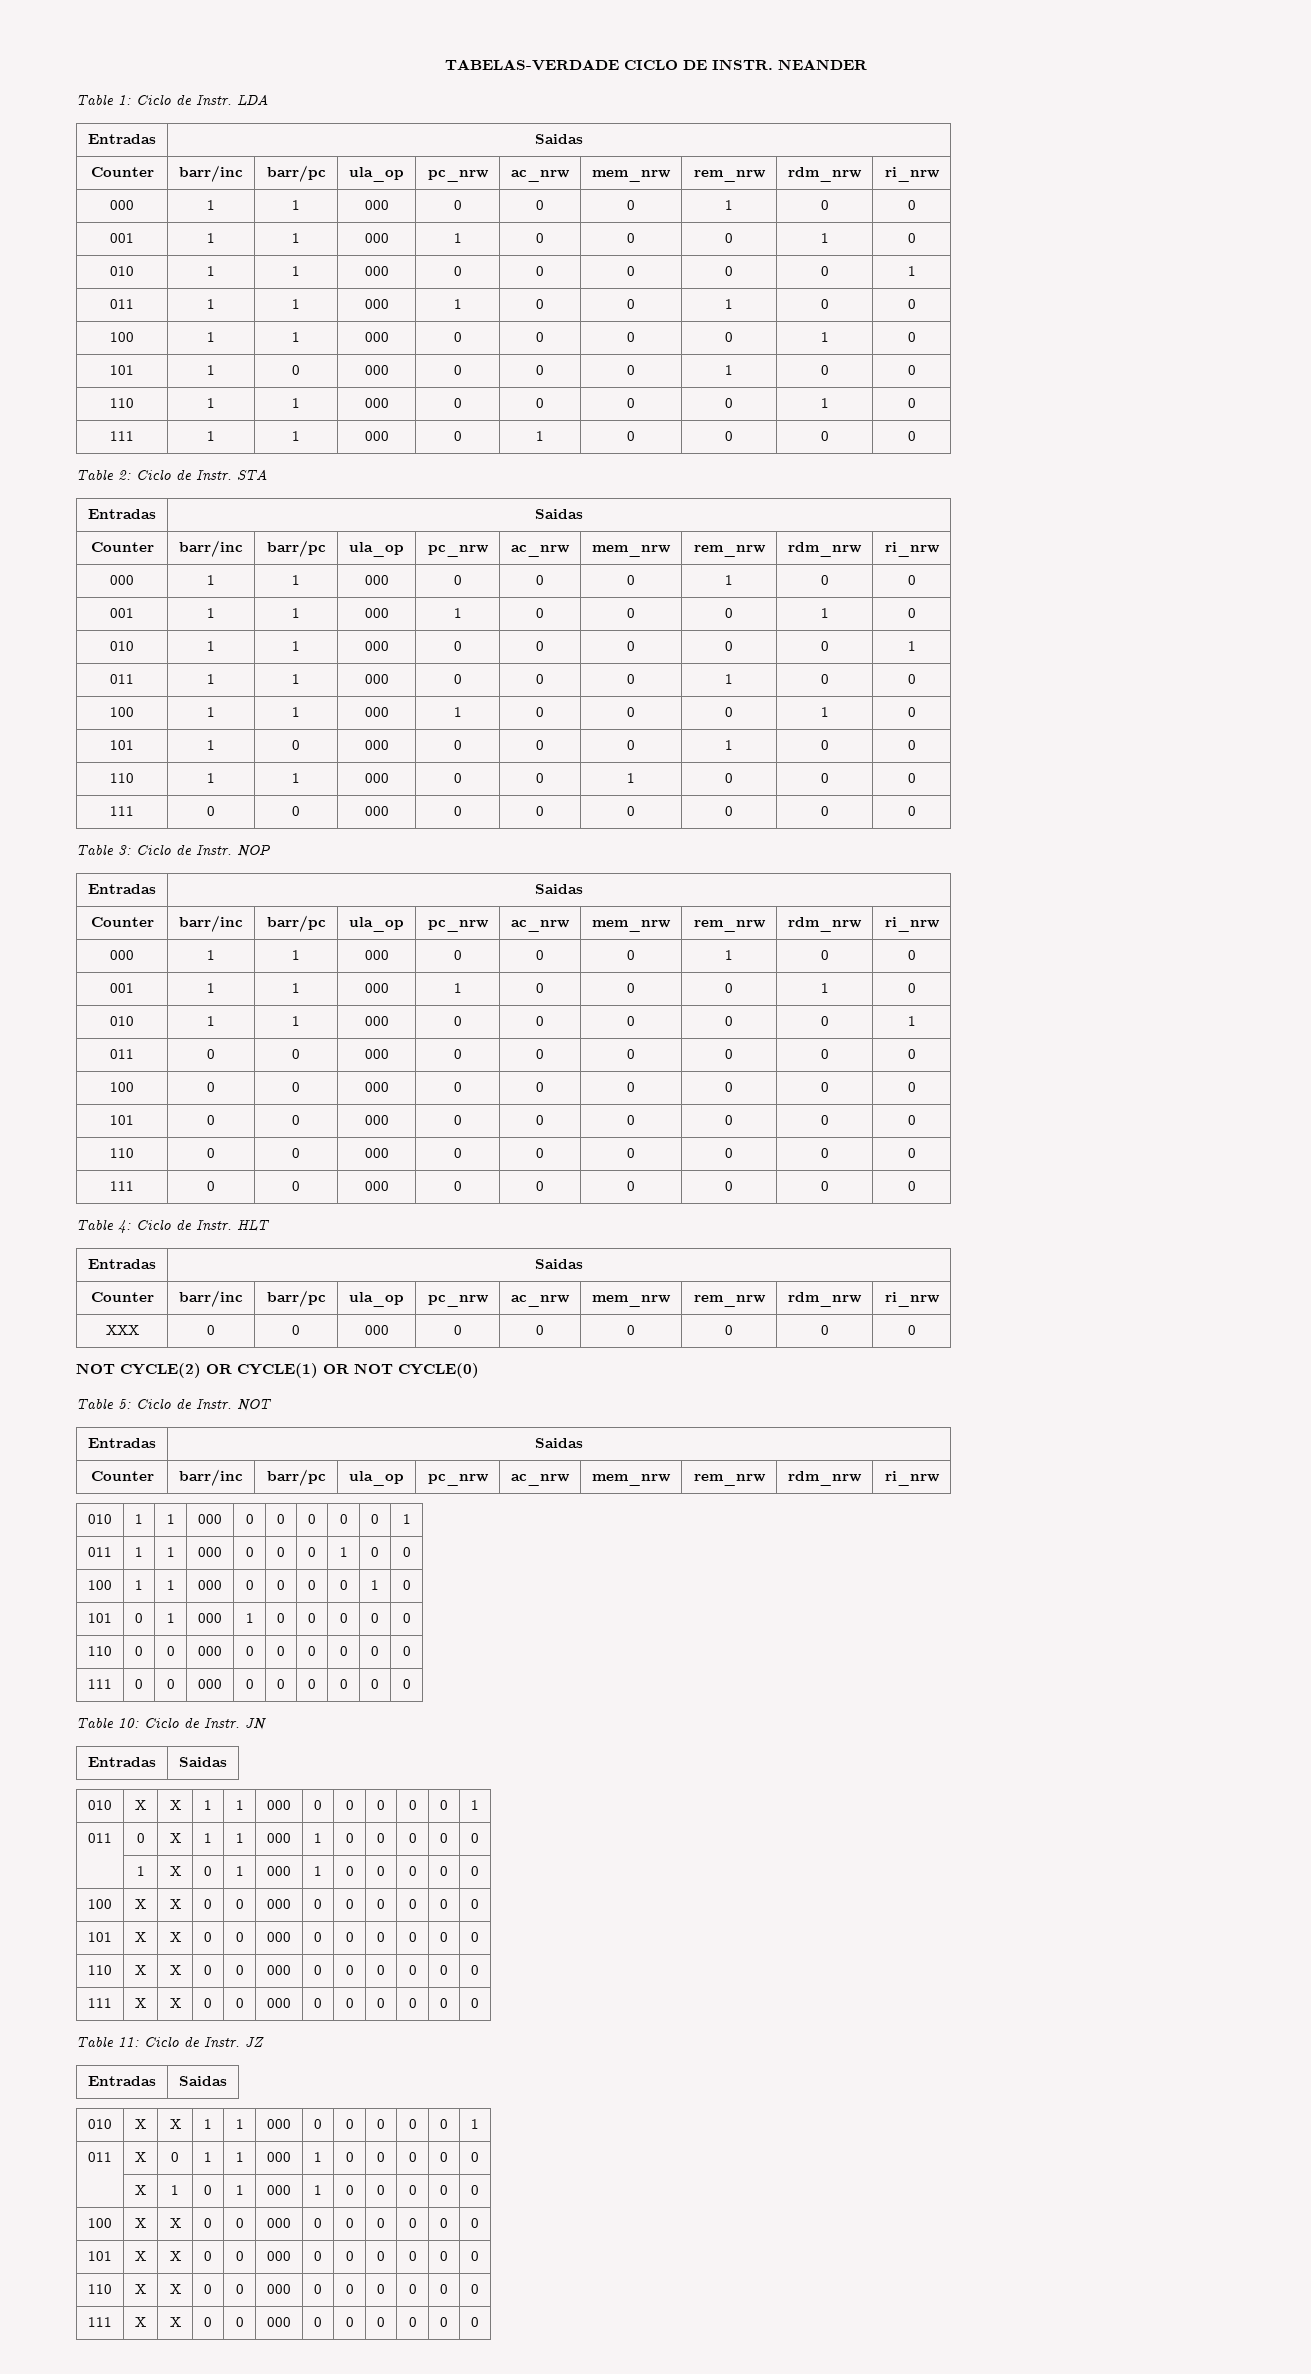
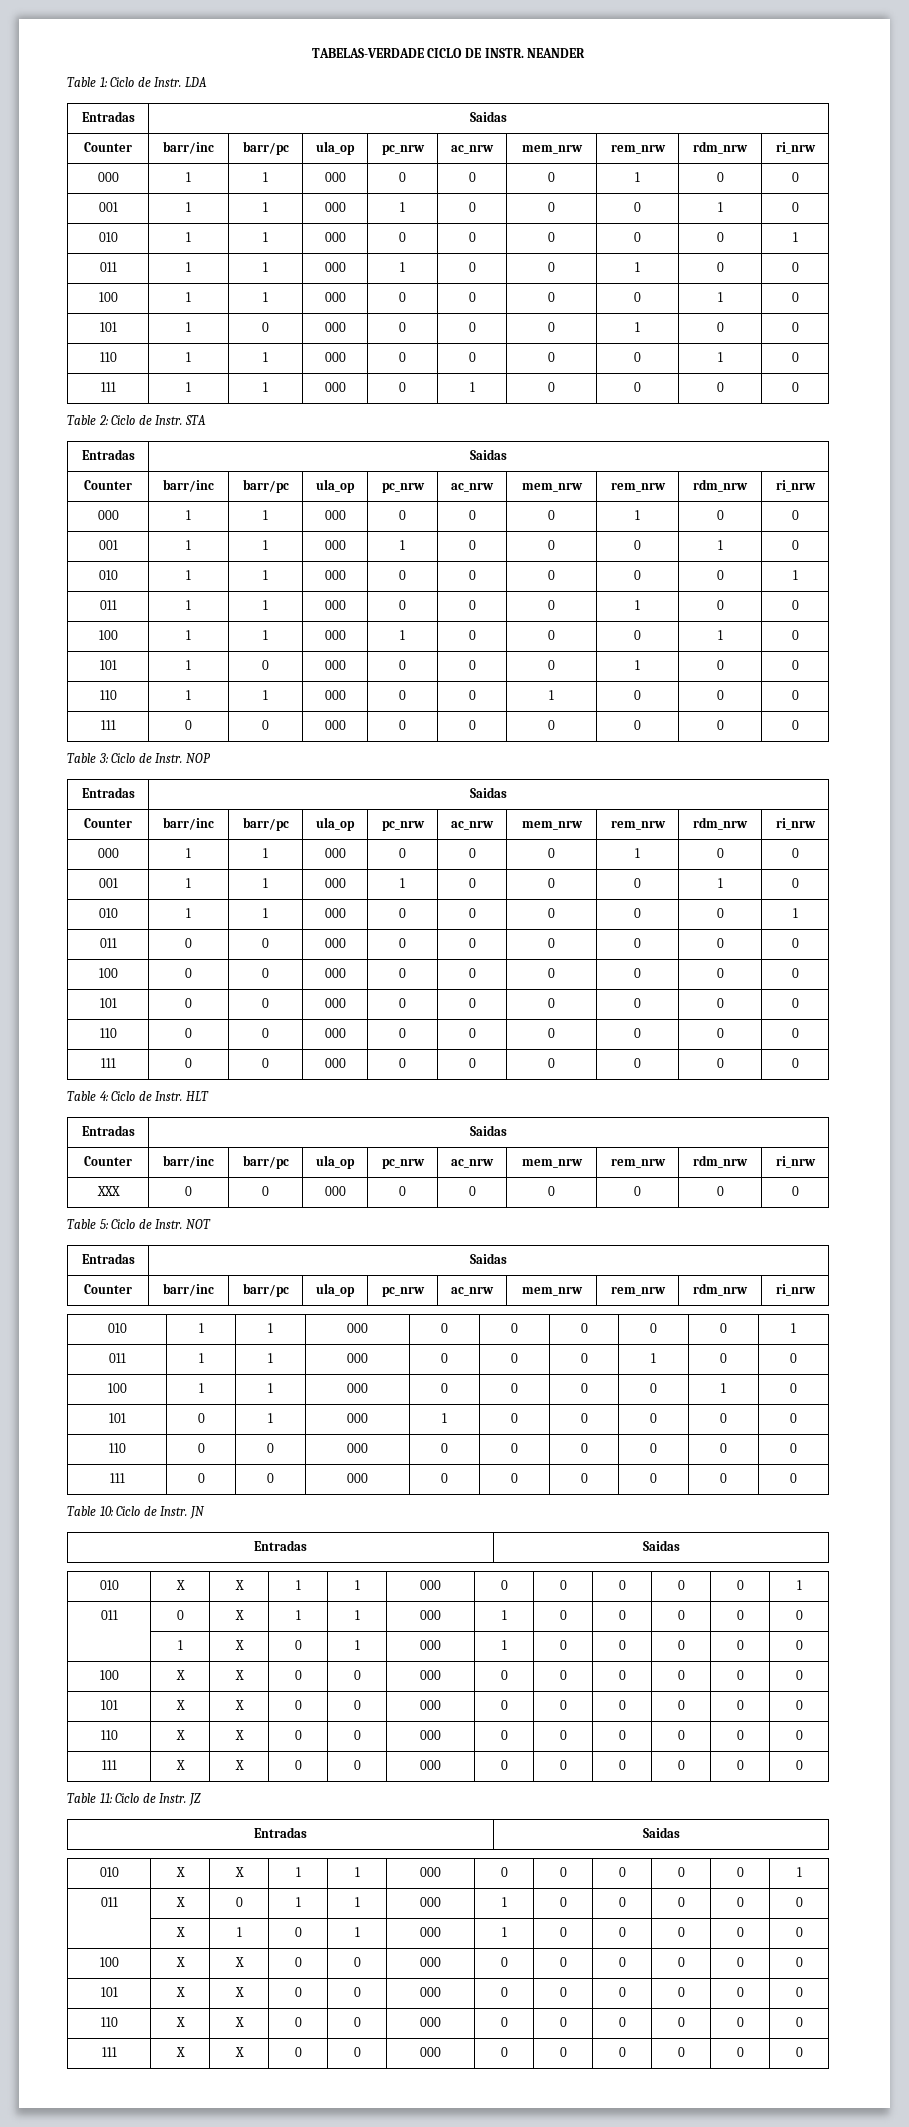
- NOT CYCLE(2) OR CYCLE(1) OR NOT CYCLE(0)

